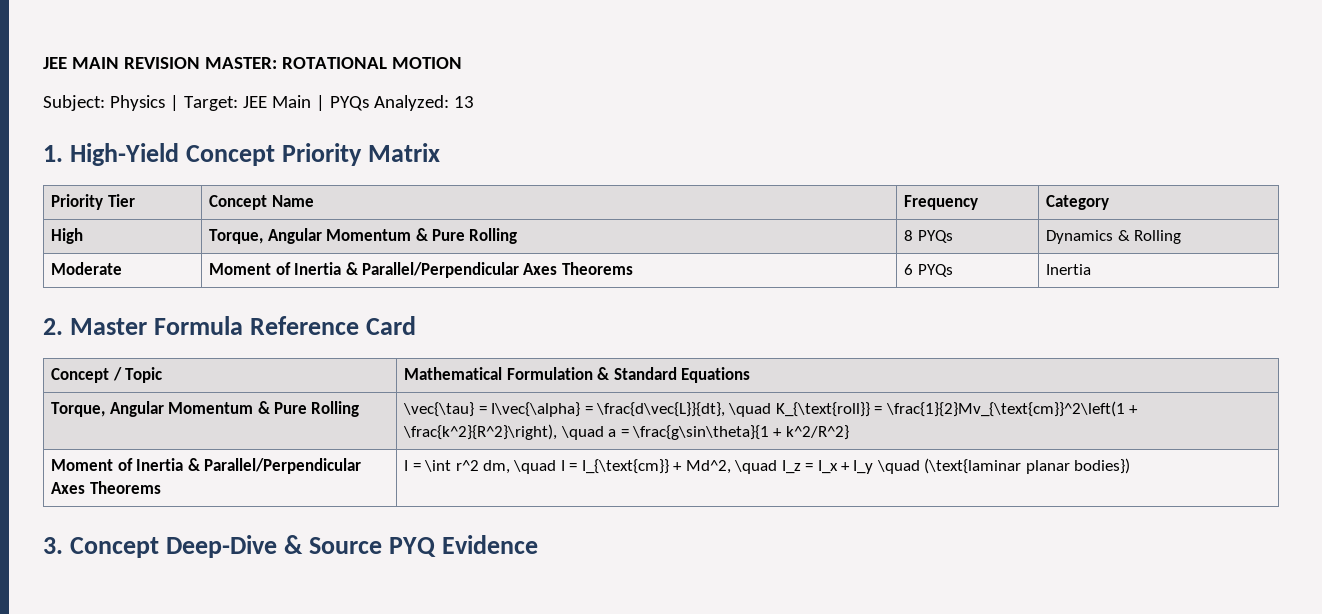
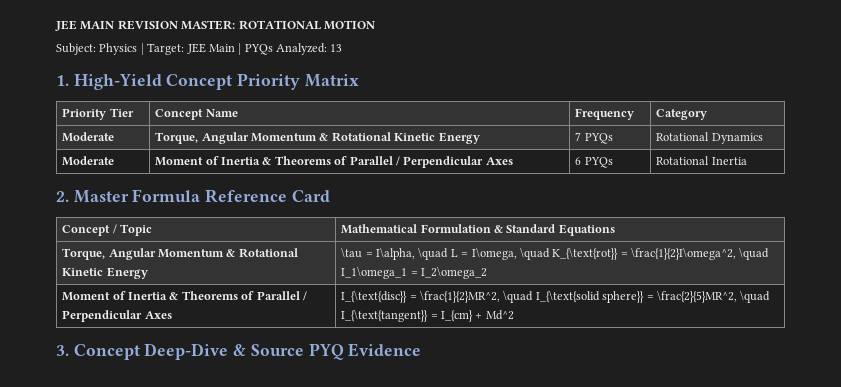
- High | Torque, Angular Momentum & Pure Rolling | 8 PYQs | Dynamics & Rolling
+ Moderate | Torque, Angular Momentum & Rotational Kinetic Energy | 7 PYQs | Rotational Dynamics
- Moderate | Moment of Inertia & Parallel/Perpendicular Axes Theorems | 6 PYQs | Inertia
+ Moderate | Moment of Inertia & Theorems of Parallel / Perpendicular Axes | 6 PYQs | Rotational Inertia
- Torque, Angular Momentum & Pure Rolling | \vec{\tau} = I\vec{\alpha} = \frac{d\vec{L}}{dt}, \quad K_{\text{roll}} = \frac{1}{2}Mv_{\text{cm}}^2\left(1 + \frac{k^2}{R^2}\right), \quad a = \frac{g\sin\theta}{1 + k^2/R^2}
- Moment of Inertia & Parallel/Perpendicular Axes Theorems | I = \int r^2 dm, \quad I = I_{\text{cm}} + Md^2, \quad I_z = I_x + I_y \quad (\text{laminar planar bodies})
+ Torque, Angular Momentum & Rotational Kinetic Energy | \tau = I\alpha, \quad L = I\omega, \quad K_{\text{rot}} = \frac{1}{2}I\omega^2, \quad I_1\omega_1 = I_2\omega_2
+ Moment of Inertia & Theorems of Parallel / Perpendicular Axes | I_{\text{disc}} = \frac{1}{2}MR^2, \quad I_{\text{solid sphere}} = \frac{2}{5}MR^2, \quad I_{\text{tangent}} = I_{cm} + Md^2

